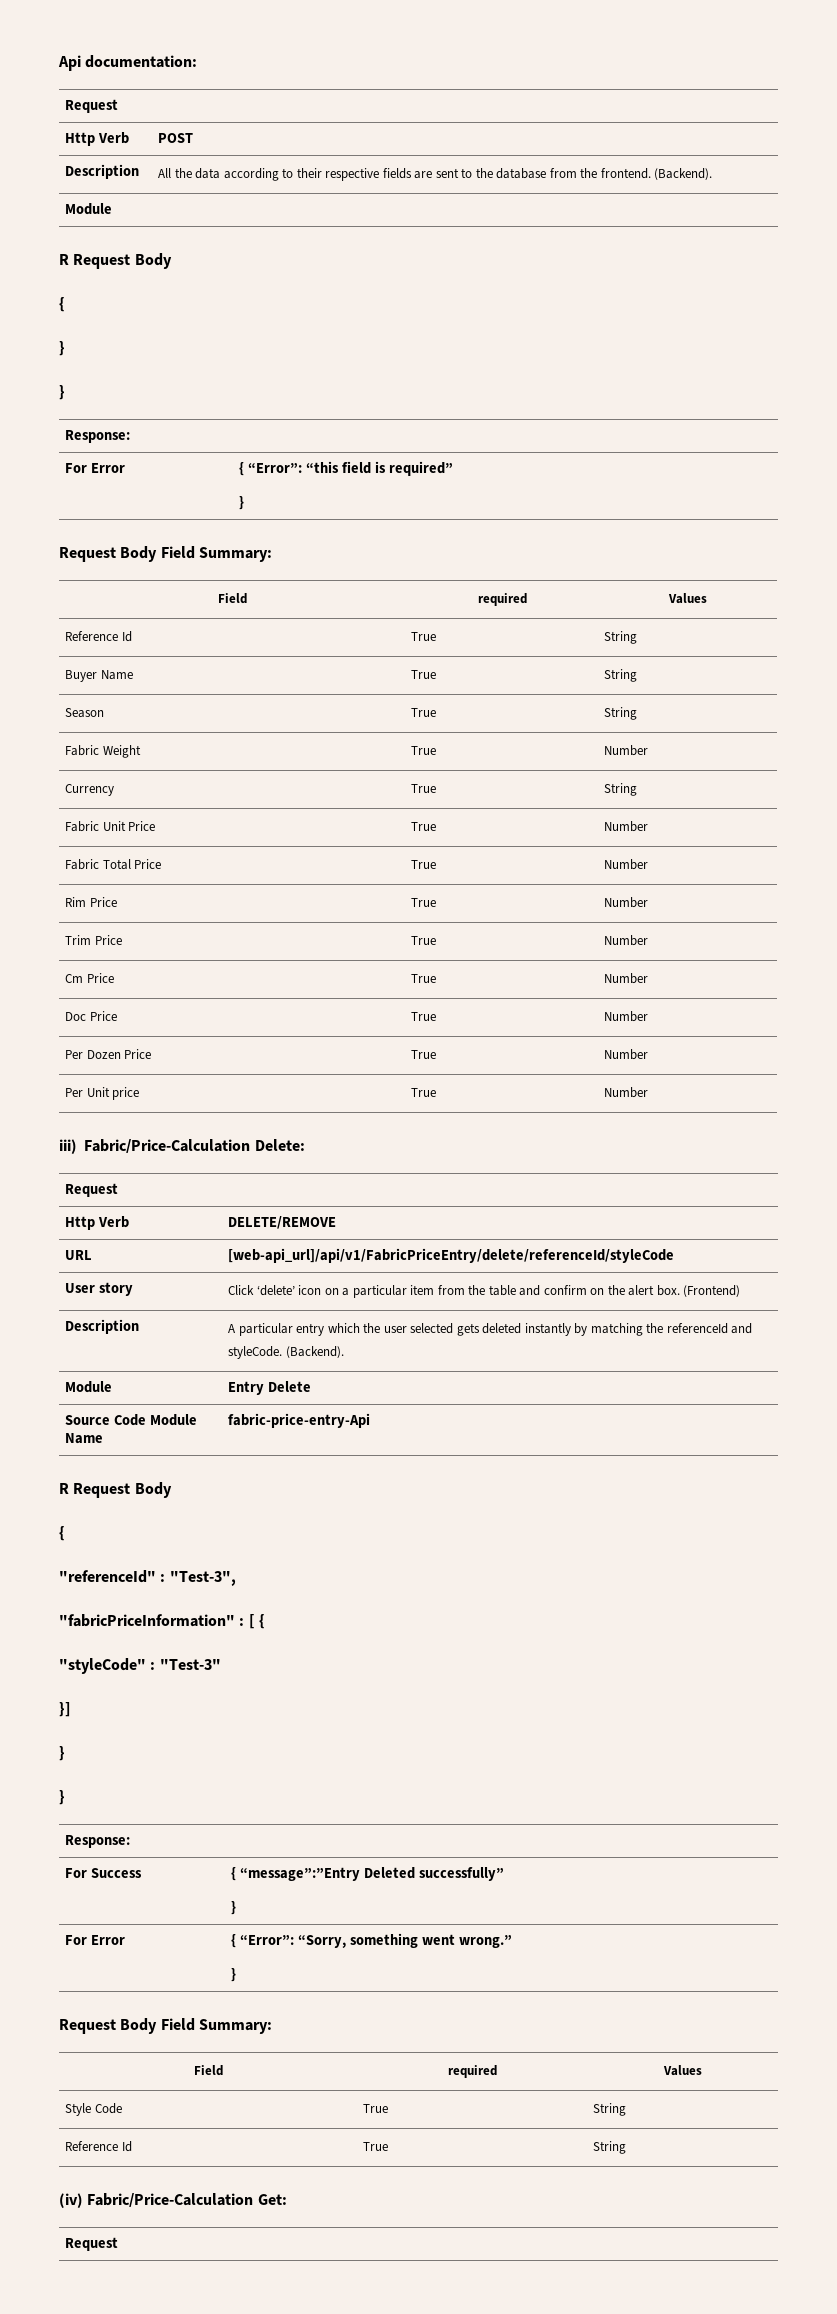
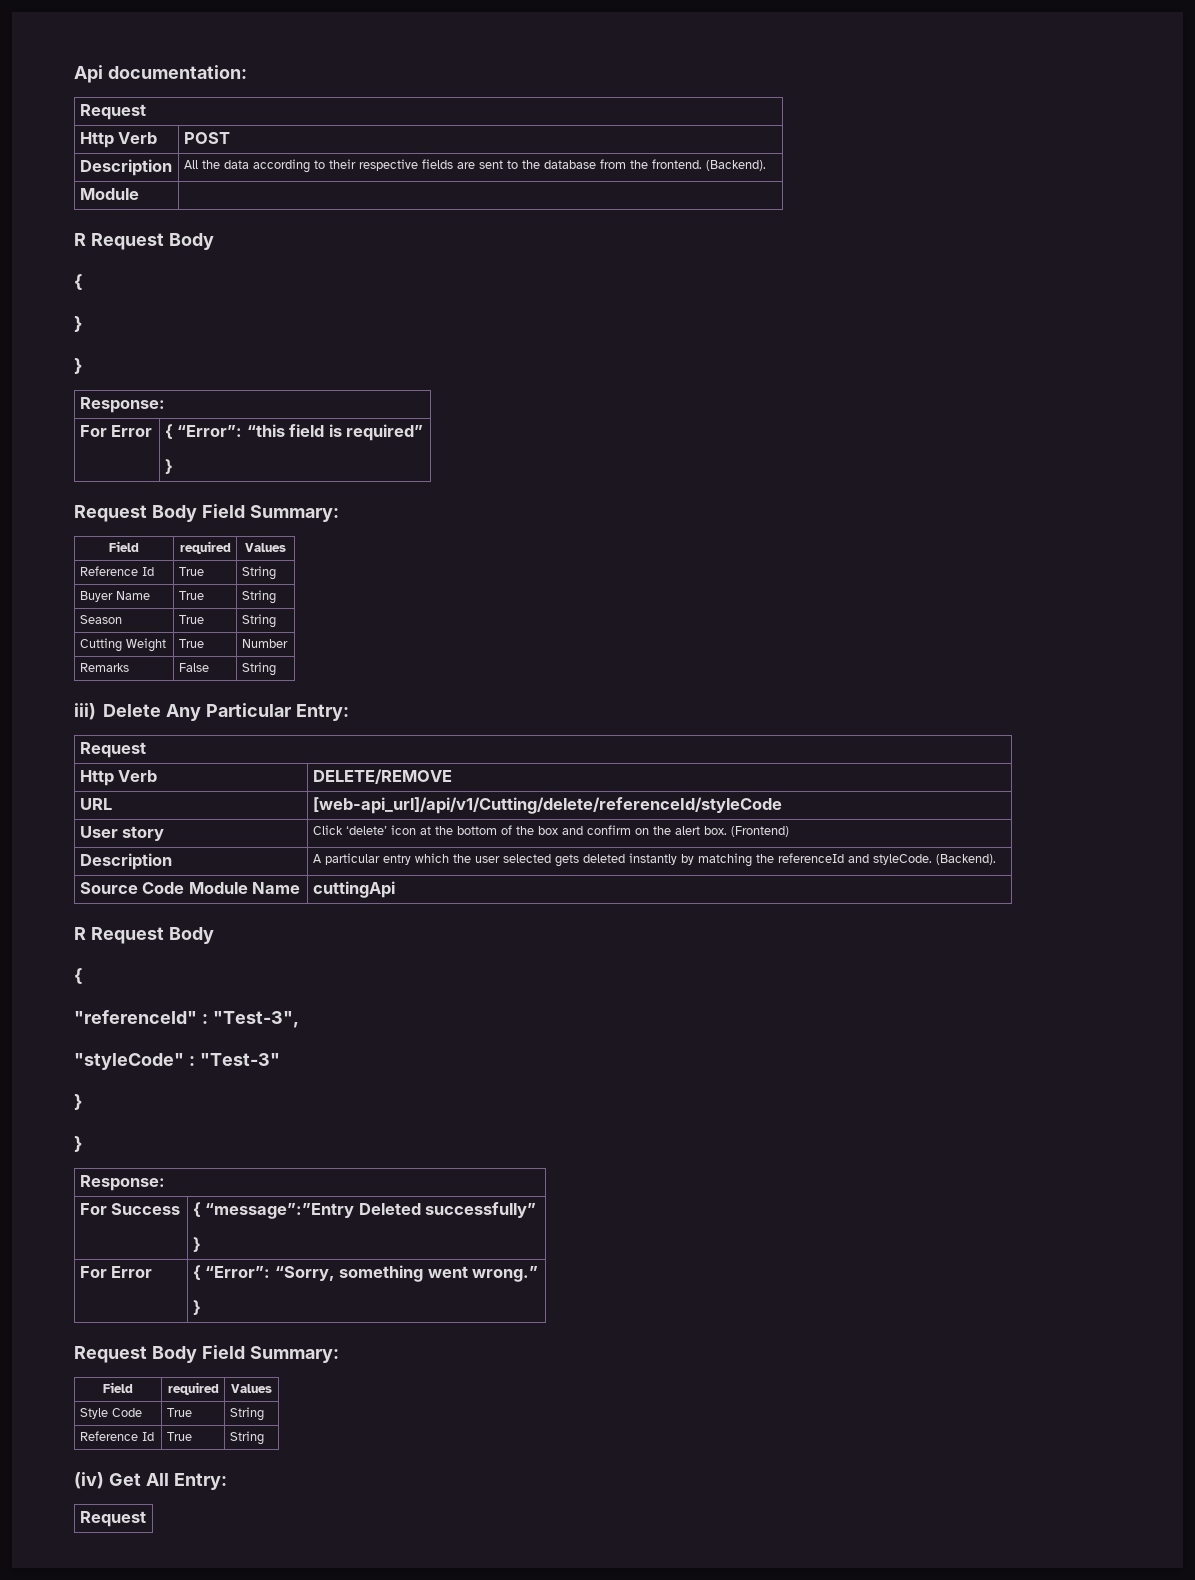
- Fabric Weight | True | Number
+ Cutting Weight | True | Number
- Currency | True | String
- Fabric Unit Price | True | Number
- Fabric Total Price | True | Number
- Rim Price | True | Number
- Trim Price | True | Number
- Cm Price | True | Number
- Doc Price | True | Number
- Per Dozen Price | True | Number
- Per Unit price | True | Number
- iii) Fabric/Price-Calculation Delete:
+ Remarks | False | String
+ iii) Delete Any Particular Entry:
- URL | [web-api_url]/api/v1/FabricPriceEntry/delete/referenceId/styleCode
+ URL | [web-api_url]/api/v1/Cutting/delete/referenceId/styleCode
- User story | Click ‘delete’ icon on a particular item from the table and confirm on the alert box. (Frontend)
+ User story | Click ‘delete’ icon at the bottom of the box and confirm on the alert box. (Frontend)
- Module | Entry Delete
- Source Code Module Name | fabric-price-entry-Api
+ Source Code Module Name | cuttingApi
- "fabricPriceInformation" : [ {
- }]
- (iv) Fabric/Price-Calculation Get:
+ (iv) Get All Entry:

